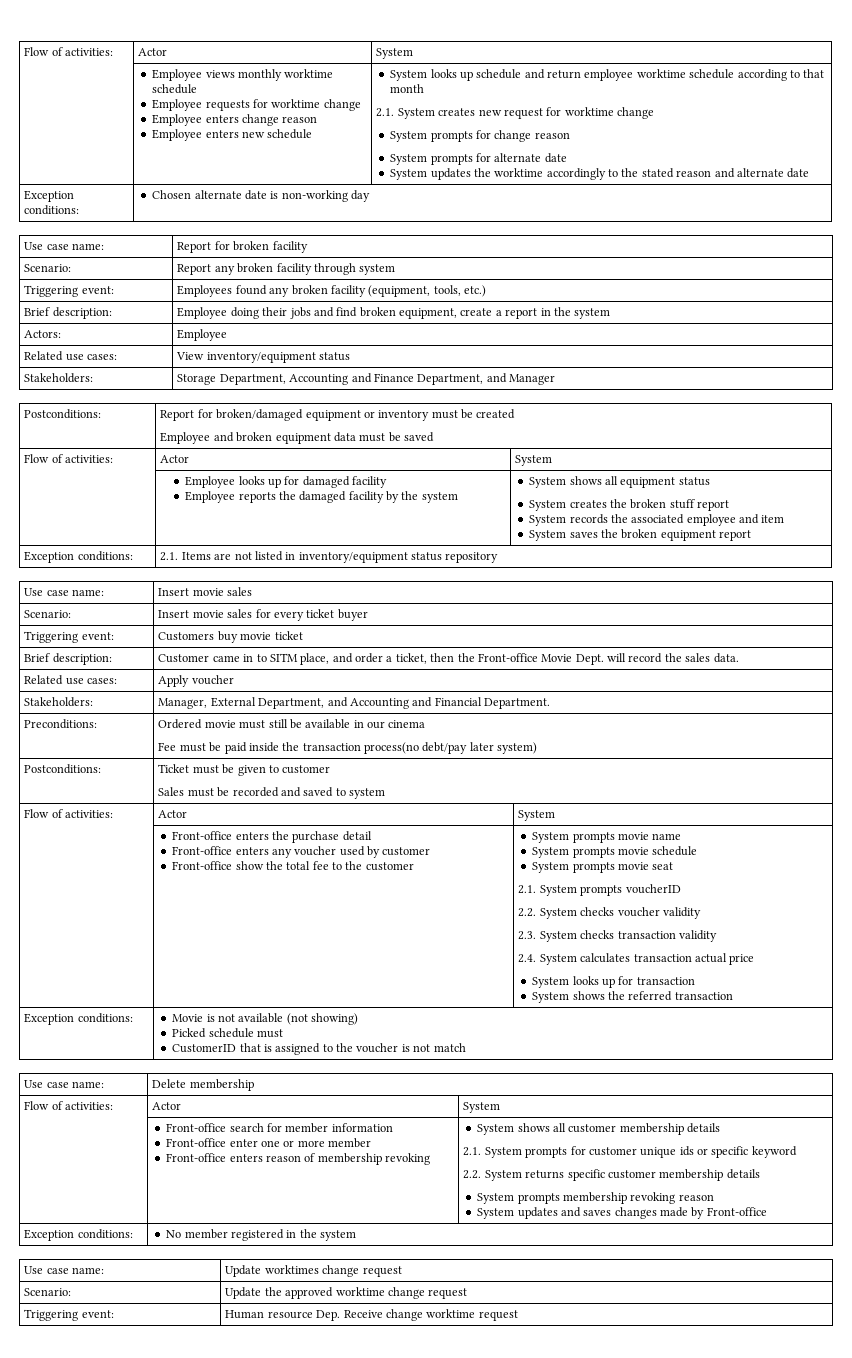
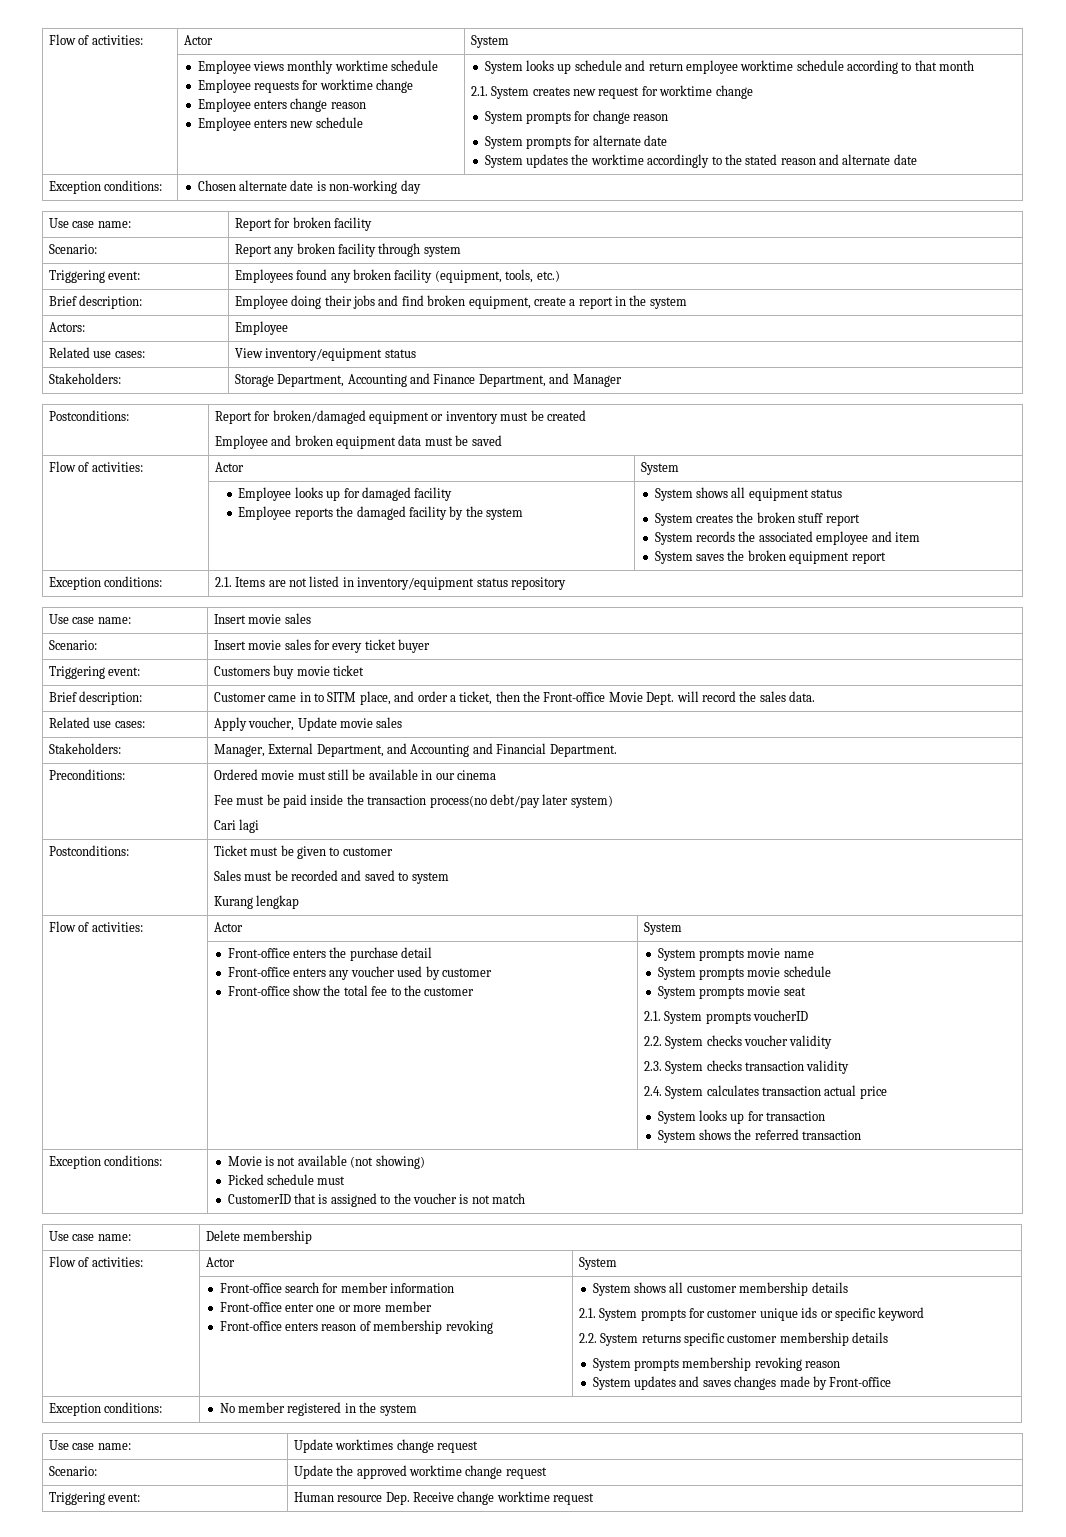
- Related use cases: | Apply voucher
+ Related use cases: | Apply voucher, Update movie sales
  Preconditions: | Ordered movie must still be available in our cinema
  Fee must be paid inside the transaction process(no debt/pay later system)
+ Cari lagi
  Postconditions: | Ticket must be given to customer
  Sales must be recorded and saved to system
+ Kurang lengkap

